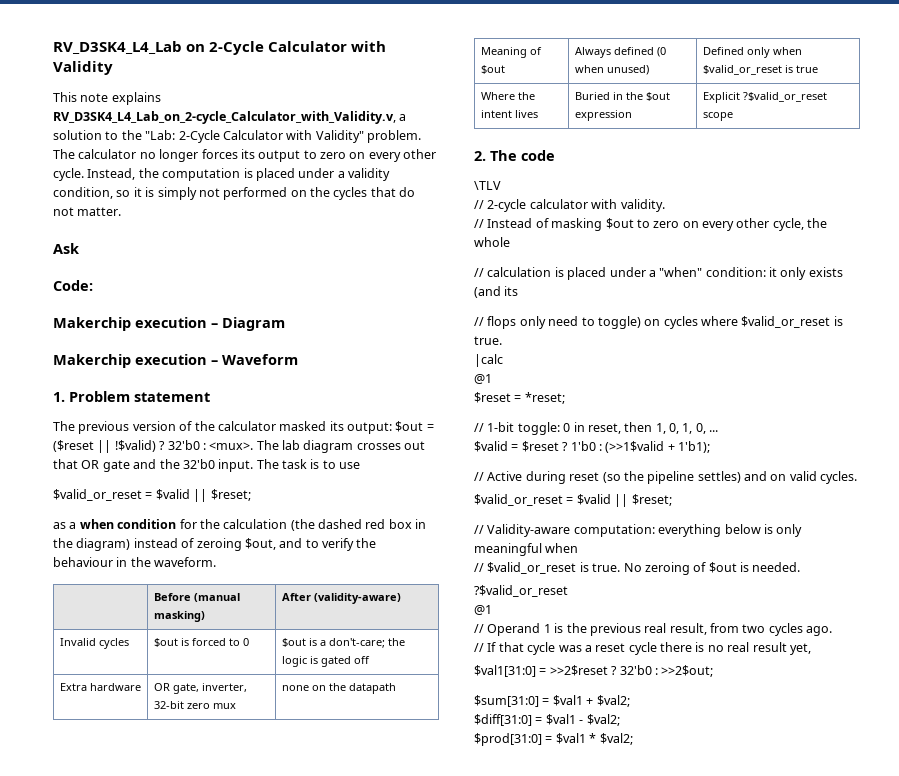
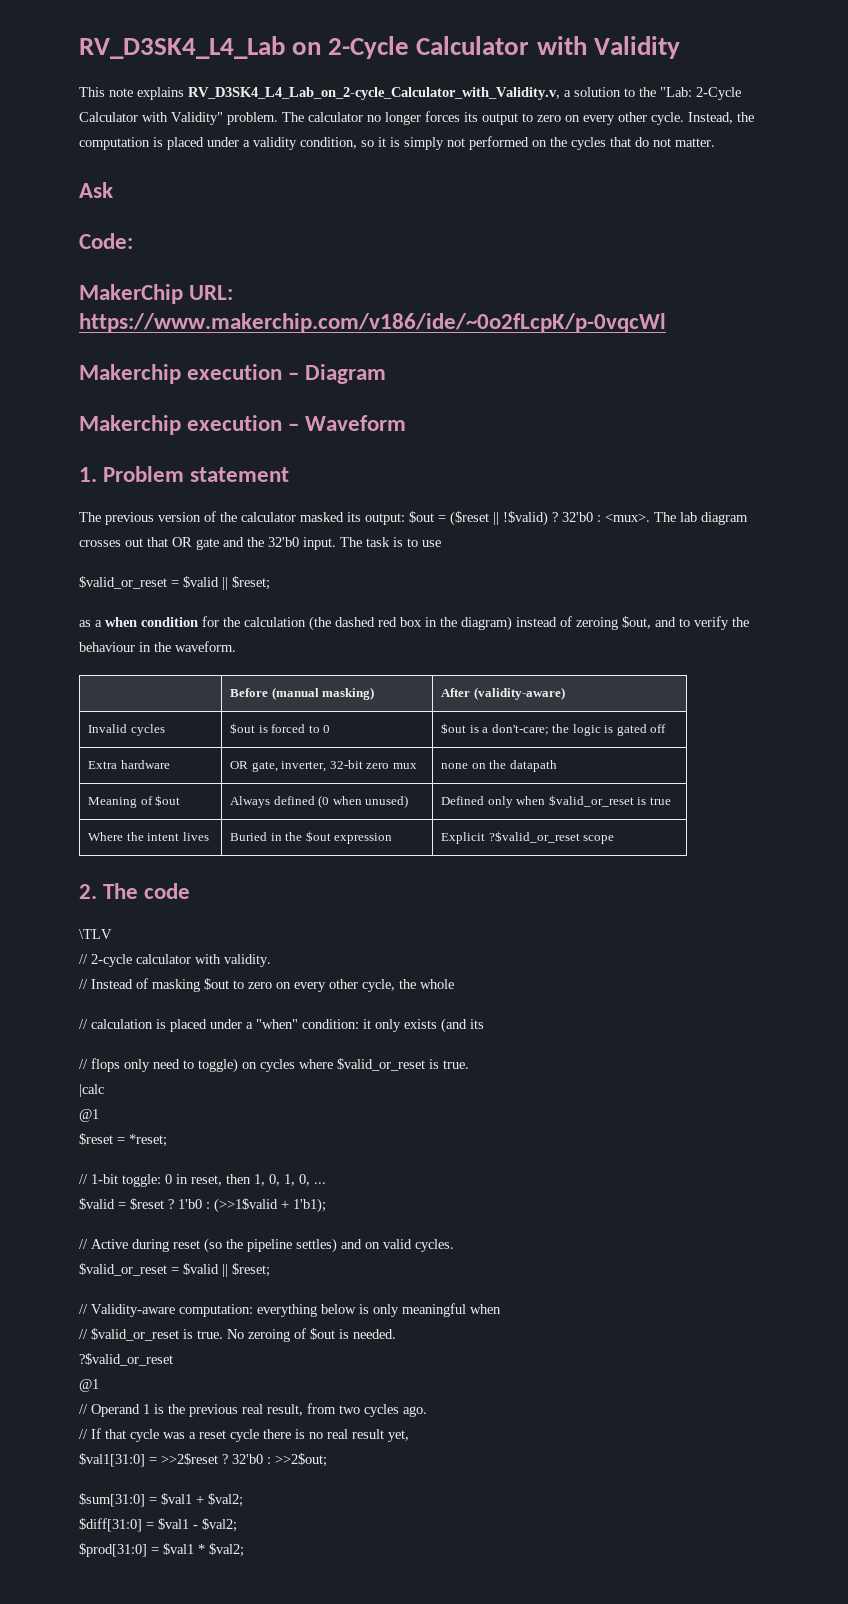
+ MakerChip URL: https://www.makerchip.com/v186/ide/~0o2fLcpK/p-0vqcWl

